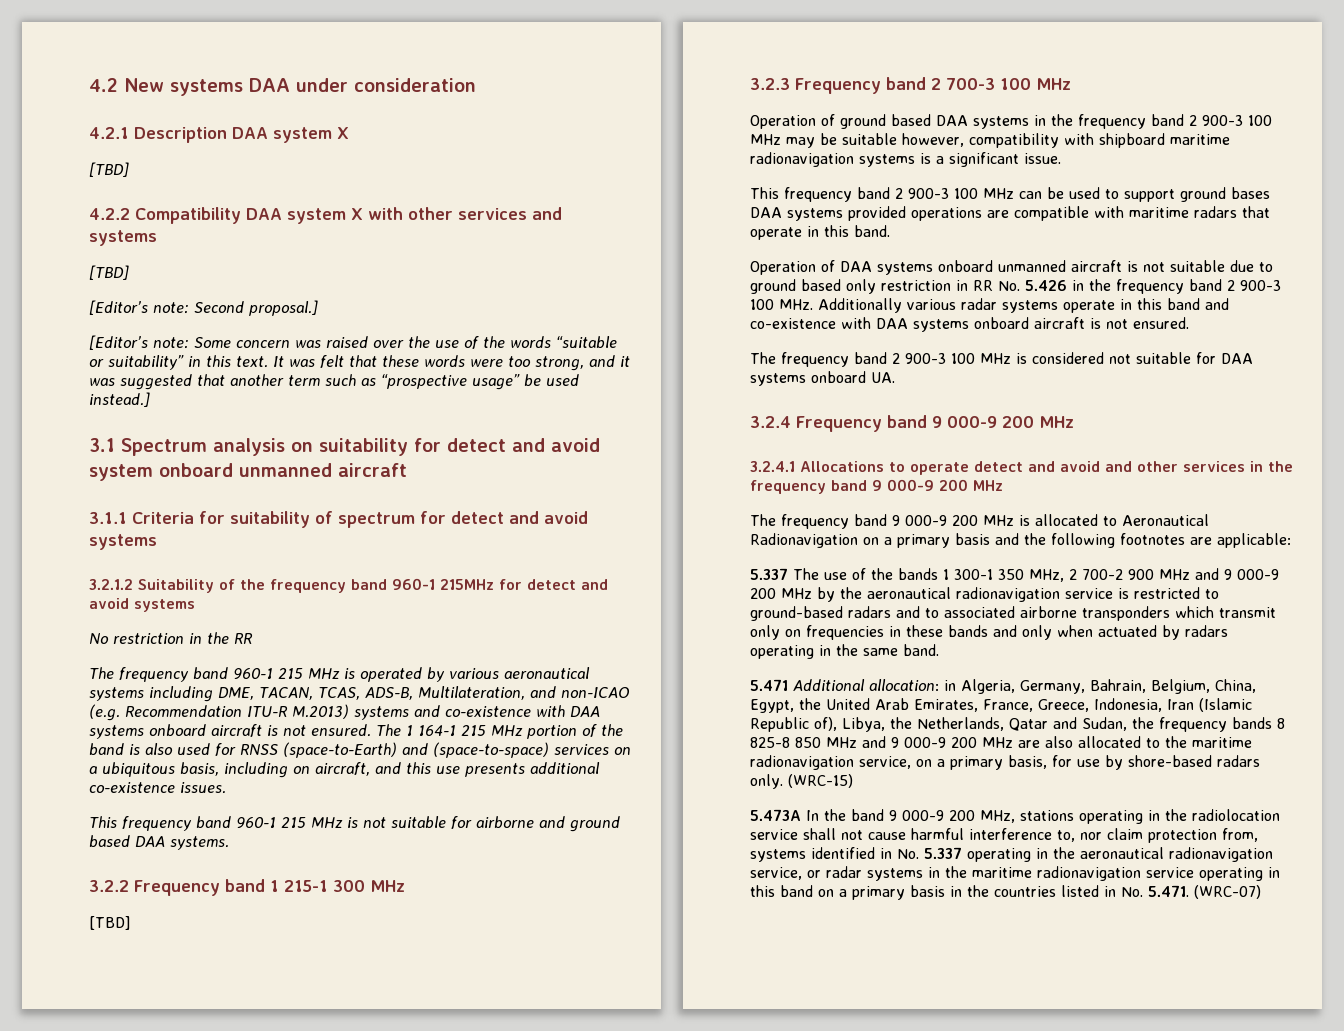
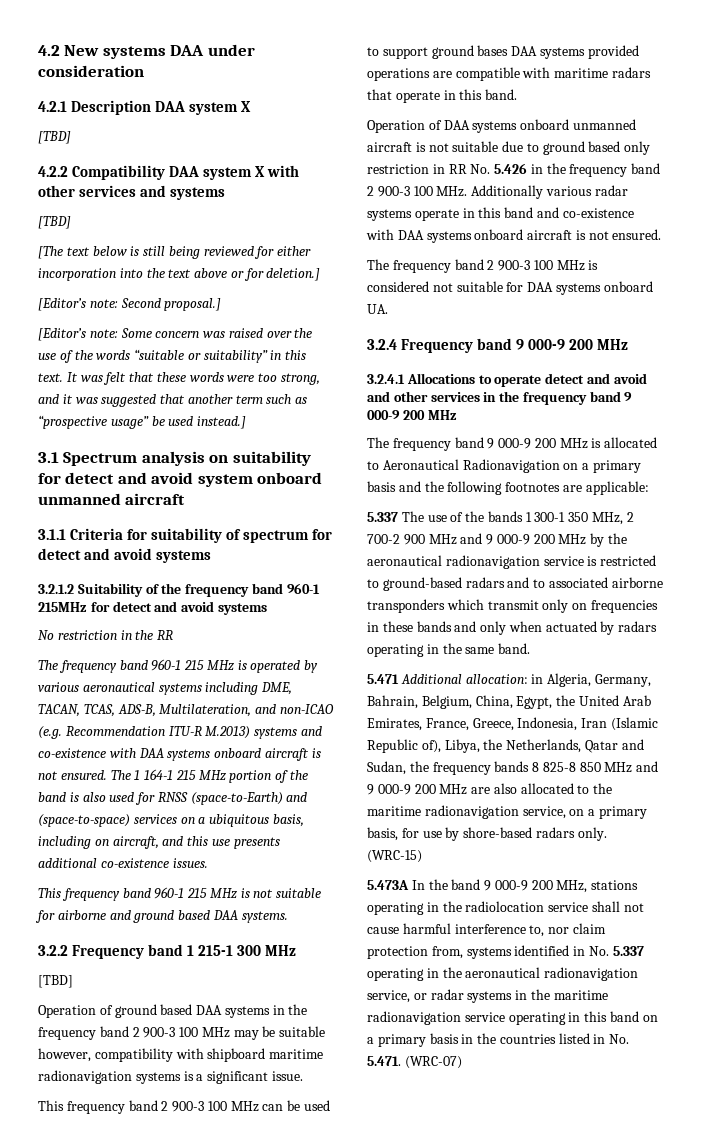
+ [The text below is still being reviewed for either incorporation into the text above or for deletion.]
- 3.2.3 Frequency band 2 700-3 100 MHz

